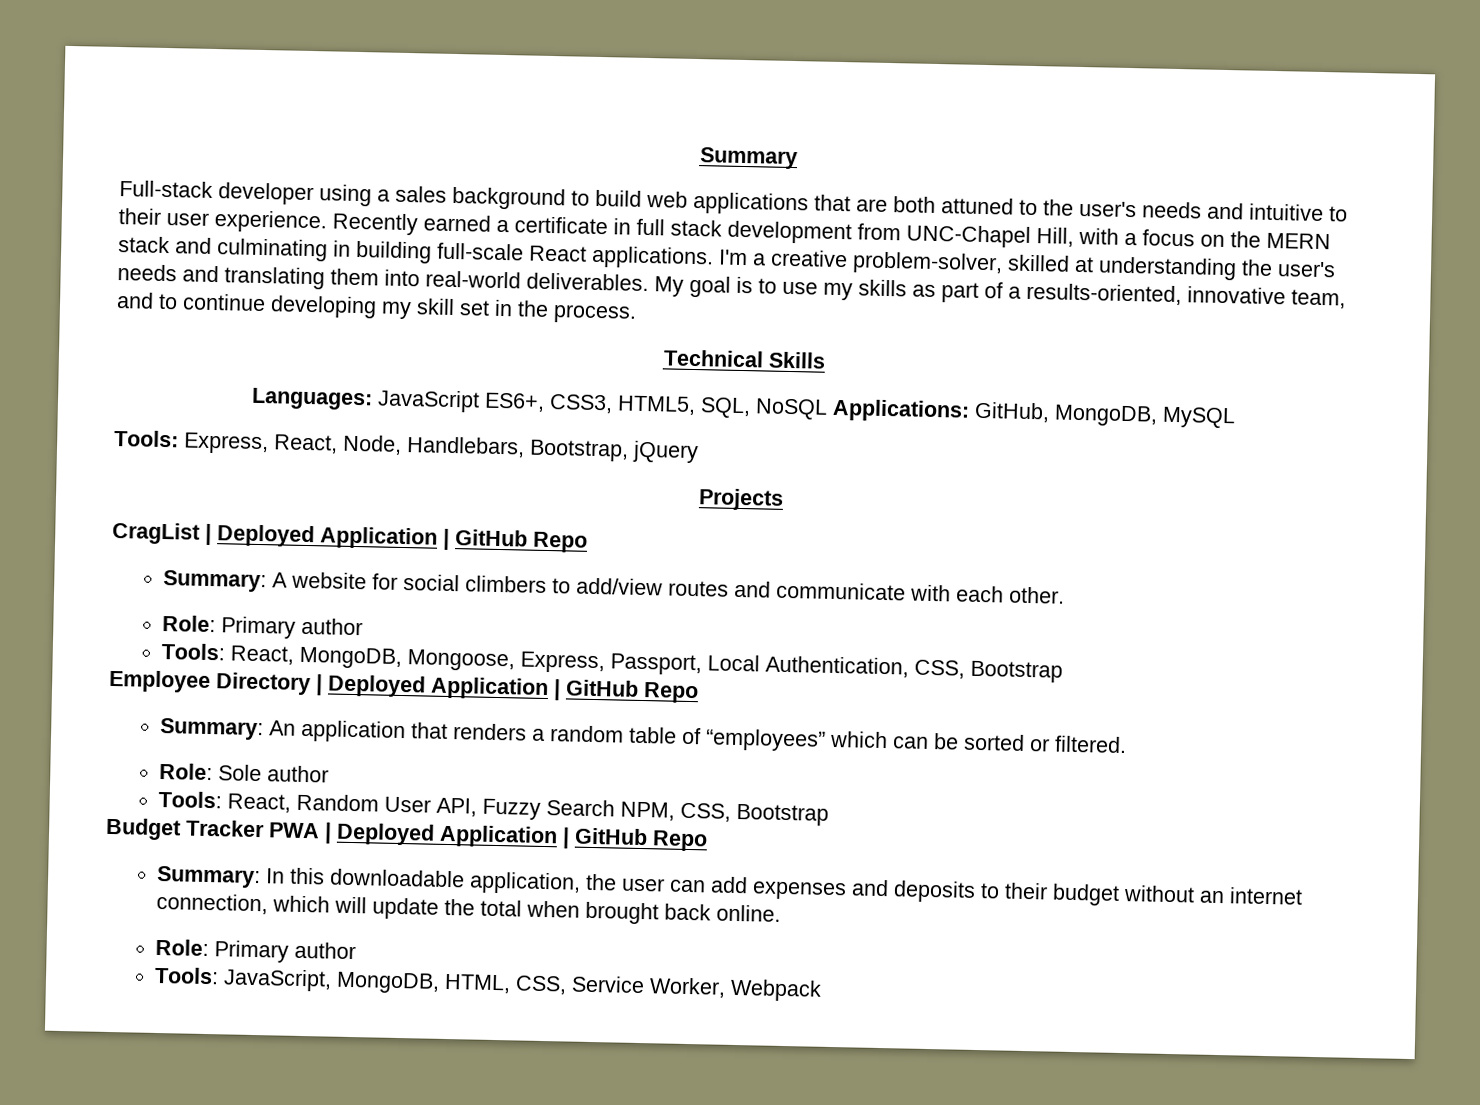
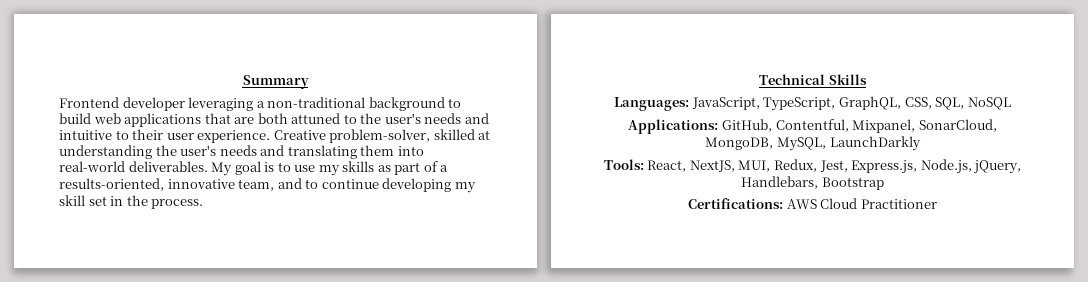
- Full-stack developer using a sales background to build web applications that are both attuned to the user's needs and intuitive to their user experience.
+ Frontend developer leveraging a non-traditional background to build web applications that are both attuned to the user's needs and intuitive to their user experience.
- Recently earned a certificate in full stack development from UNC-Chapel Hill, with a focus on the MERN stack and culminating in building full-scale React applications. I'm a creative problem-solver, skilled at understanding the user's needs and translating them into real-world deliverables.
+ Creative problem-solver, skilled at understanding the user's needs and translating them into real-world deliverables.
- Languages: JavaScript ES6+, CSS3, HTML5, SQL, NoSQL Applications: GitHub, MongoDB, MySQL
- Tools: Express, React, Node, Handlebars, Bootstrap, jQuery
- Projects
- CragList | Deployed Application | GitHub Repo
- Summary: A website for social climbers to add/view routes and communicate with each other.
- Role: Primary author
- Tools: React, MongoDB, Mongoose, Express, Passport, Local Authentication, CSS, Bootstrap
- Employee Directory | Deployed Application | GitHub Repo
- Summary: An application that renders a random table of “employees” which can be sorted or filtered.
- Role: Sole author
- Tools: React, Random User API, Fuzzy Search NPM, CSS, Bootstrap
- Budget Tracker PWA | Deployed Application | GitHub Repo
- Summary: In this downloadable application, the user can add expenses and deposits to their budget without an internet connection, which will update the total when brought back online.
- Role: Primary author
- Tools: JavaScript, MongoDB, HTML, CSS, Service Worker, Webpack
+ Languages: JavaScript, TypeScript, GraphQL, CSS, SQL, NoSQL
+ Applications: GitHub, Contentful, Mixpanel, SonarCloud, MongoDB, MySQL, LaunchDarkly
+ Tools: React, NextJS, MUI, Redux, Jest, Express.js, Node.js, jQuery, Handlebars, Bootstrap
+ Certifications: AWS Cloud Practitioner

